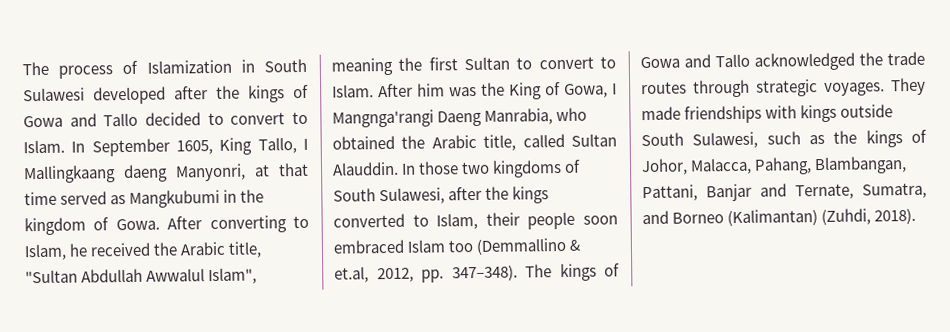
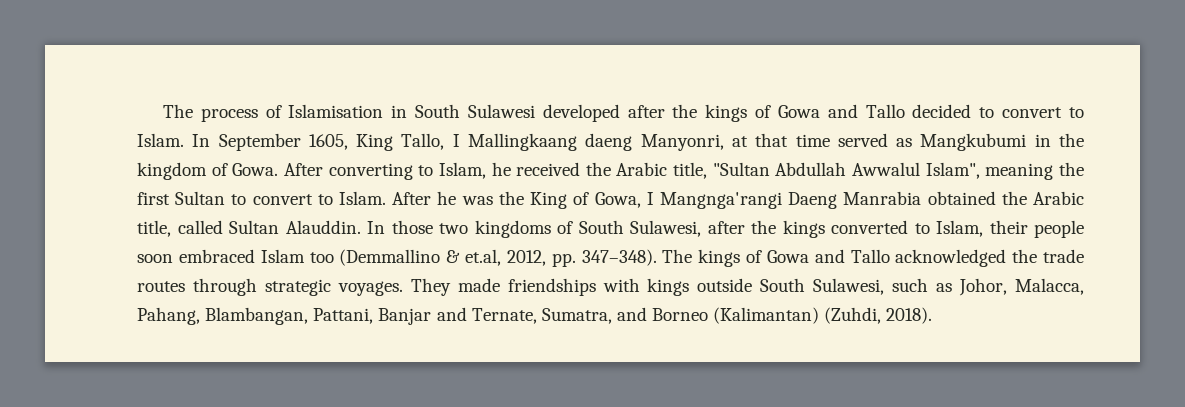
- The process of Islamization in South Sulawesi developed after the kings of Gowa and Tallo decided to convert to Islam.
+ The process of Islamisation in South Sulawesi developed after the kings of Gowa and Tallo decided to convert to Islam.
- After him was the King of Gowa, I Mangnga'rangi Daeng Manrabia, who obtained the Arabic title, called Sultan Alauddin.
+ After he was the King of Gowa, I Mangnga'rangi Daeng Manrabia obtained the Arabic title, called Sultan Alauddin.
- They made friendships with kings outside South Sulawesi, such as the kings of Johor, Malacca, Pahang, Blambangan, Pattani, Banjar and Ternate, Sumatra, and Borneo (Kalimantan) (Zuhdi, 2018).
+ They made friendships with kings outside South Sulawesi, such as Johor, Malacca, Pahang, Blambangan, Pattani, Banjar and Ternate, Sumatra, and Borneo (Kalimantan) (Zuhdi, 2018).

